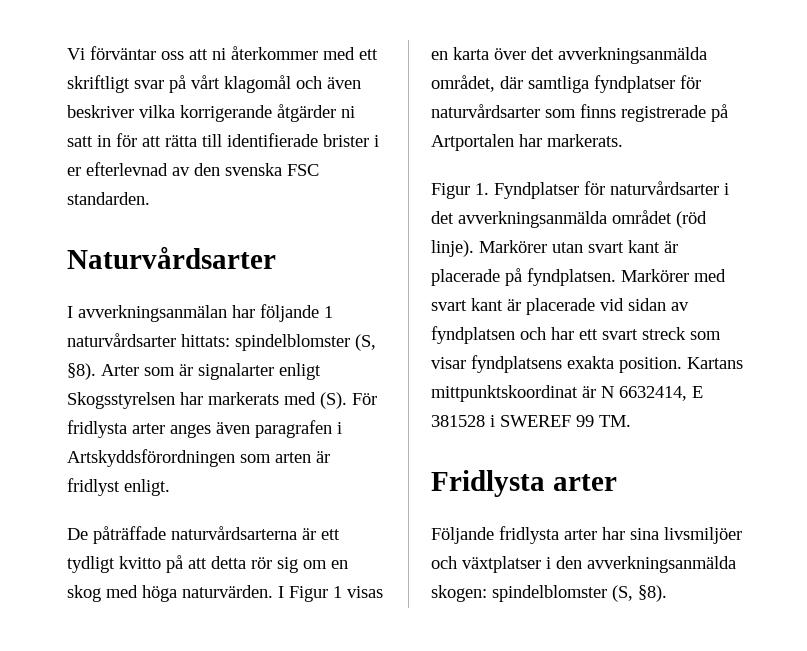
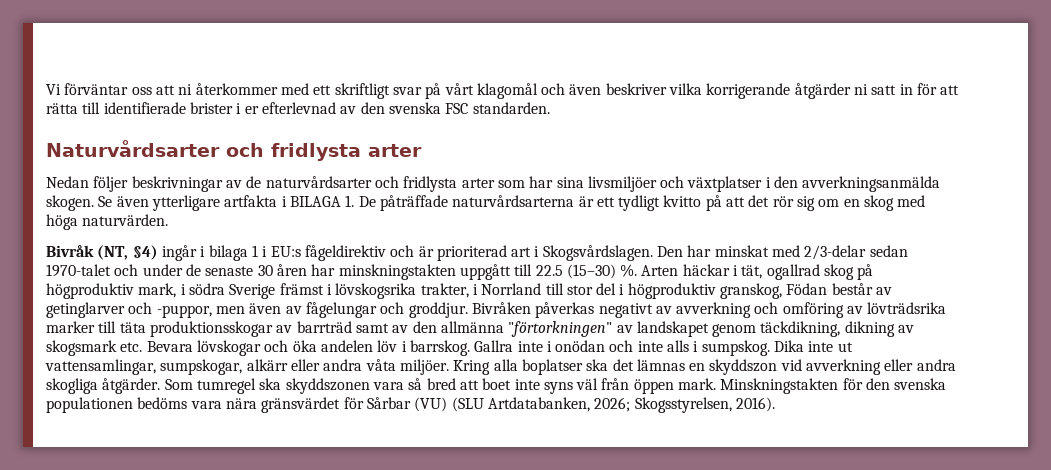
- Naturvårdsarter
- I avverkningsanmälan har följande 1 naturvårdsarter hittats: spindelblomster (S, §8). Arter som är signalarter enligt Skogsstyrelsen har markerats med (S). För fridlysta arter anges även paragrafen i Artskyddsförordningen som arten är fridlyst enligt.
- De påträffade naturvårdsarterna är ett tydligt kvitto på att detta rör sig om en skog med höga naturvärden. I Figur 1 visas en karta över det avverkningsanmälda området, där samtliga fyndplatser för naturvårdsarter som finns registrerade på Artportalen har markerats.
- Figur 1. Fyndplatser för naturvårdsarter i det avverkningsanmälda området (röd linje). Markörer utan svart kant är placerade på fyndplatsen. Markörer med svart kant är placerade vid sidan av fyndplatsen och har ett svart streck som visar fyndplatsens exakta position. Kartans mittpunktskoordinat är N 6632414, E 381528 i SWEREF 99 TM.
- Fridlysta arter
- Följande fridlysta arter har sina livsmiljöer och växtplatser i den avverkningsanmälda skogen: spindelblomster (S, §8).
+ Naturvårdsarter och fridlysta arter
+ Nedan följer beskrivningar av de naturvårdsarter och fridlysta arter som har sina livsmiljöer och växtplatser i den avverkningsanmälda skogen. Se även ytterligare artfakta i BILAGA 1. De påträffade naturvårdsarterna är ett tydligt kvitto på att det rör sig om en skog med höga naturvärden.
+ Bivråk (NT, §4) ingår i bilaga 1 i EU:s fågeldirektiv och är prioriterad art i Skogsvårdslagen. Den har minskat med 2/3-delar sedan 1970-talet och under de senaste 30 åren har minskningstakten uppgått till 22.5 (15–30) %. Arten häckar i tät, ogallrad skog på högproduktiv mark, i södra Sverige främst i lövskogsrika trakter, i Norrland till stor del i högproduktiv granskog, Födan består av getinglarver och -puppor, men även av fågelungar och groddjur. Bivråken påverkas negativt av avverkning och omföring av lövträdsrika marker till täta produktionsskogar av barrträd samt av den allmänna "förtorkningen" av landskapet genom täckdikning, dikning av skogsmark etc. Bevara lövskogar och öka andelen löv i barrskog. Gallra inte i onödan och inte alls i sumpskog. Dika inte ut vattensamlingar, sumpskogar, alkärr eller andra våta miljöer. Kring alla boplatser ska det lämnas en skyddszon vid avverkning eller andra skogliga åtgärder. Som tumregel ska skyddszonen vara så bred att boet inte syns väl från öppen mark. Minskningstakten för den svenska populationen bedöms vara nära gränsvärdet för Sårbar (VU) (SLU Artdatabanken, 2026; Skogsstyrelsen, 2016).

